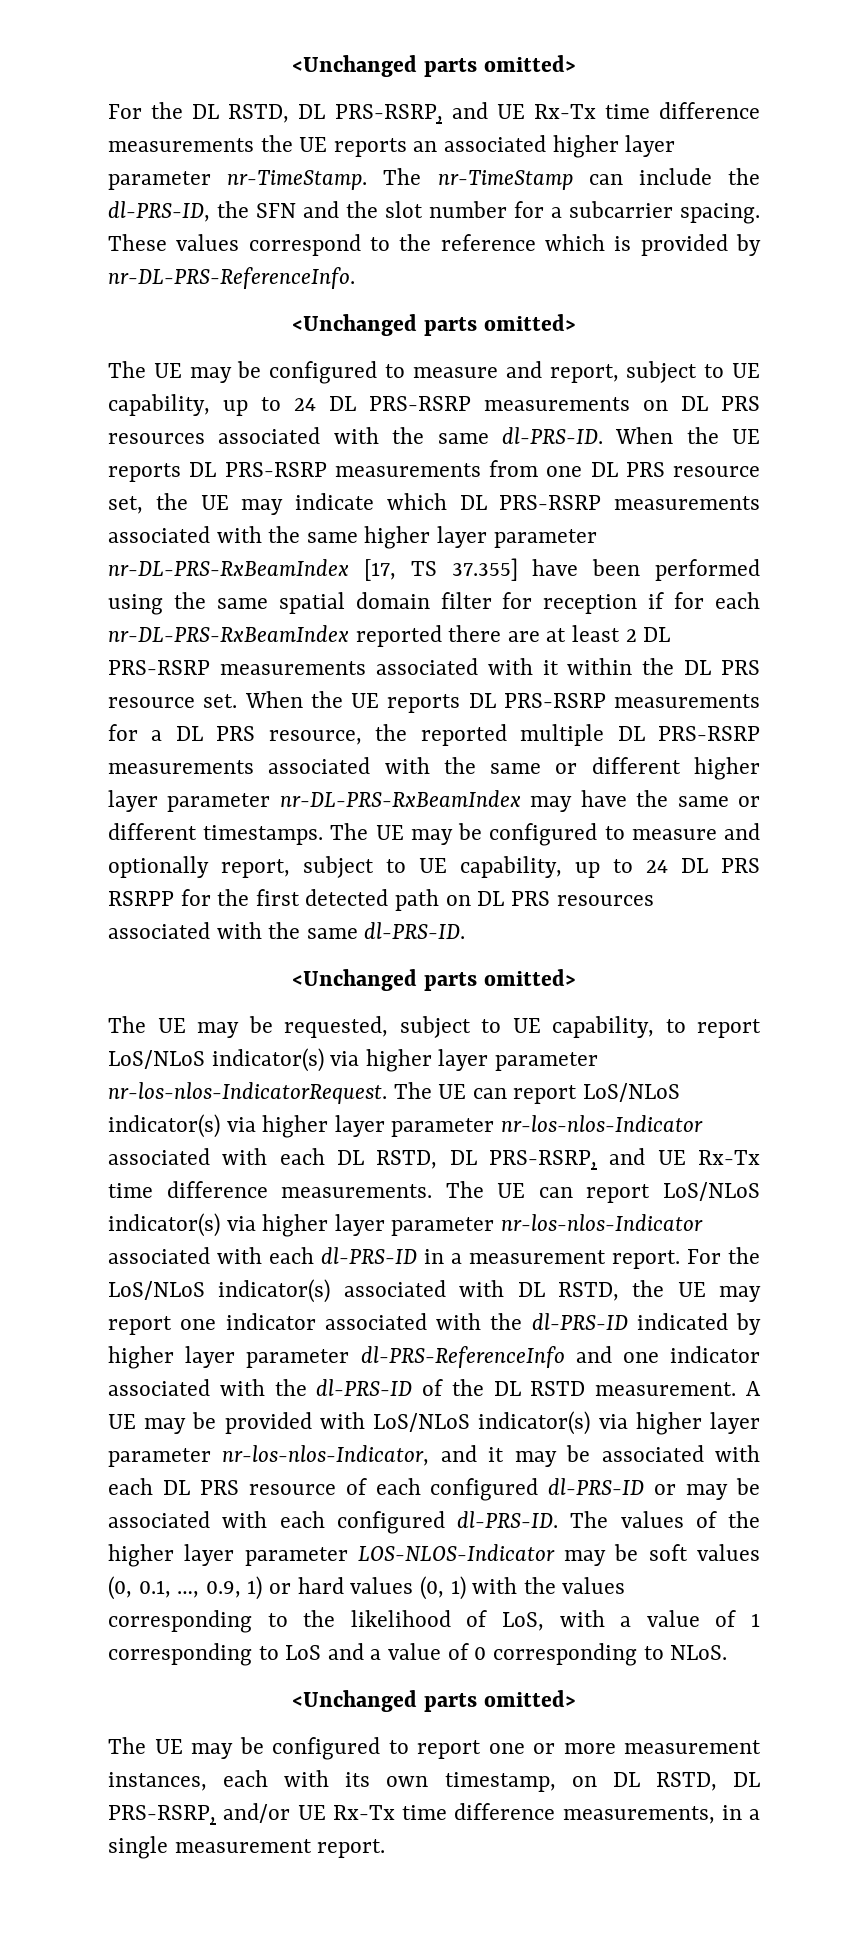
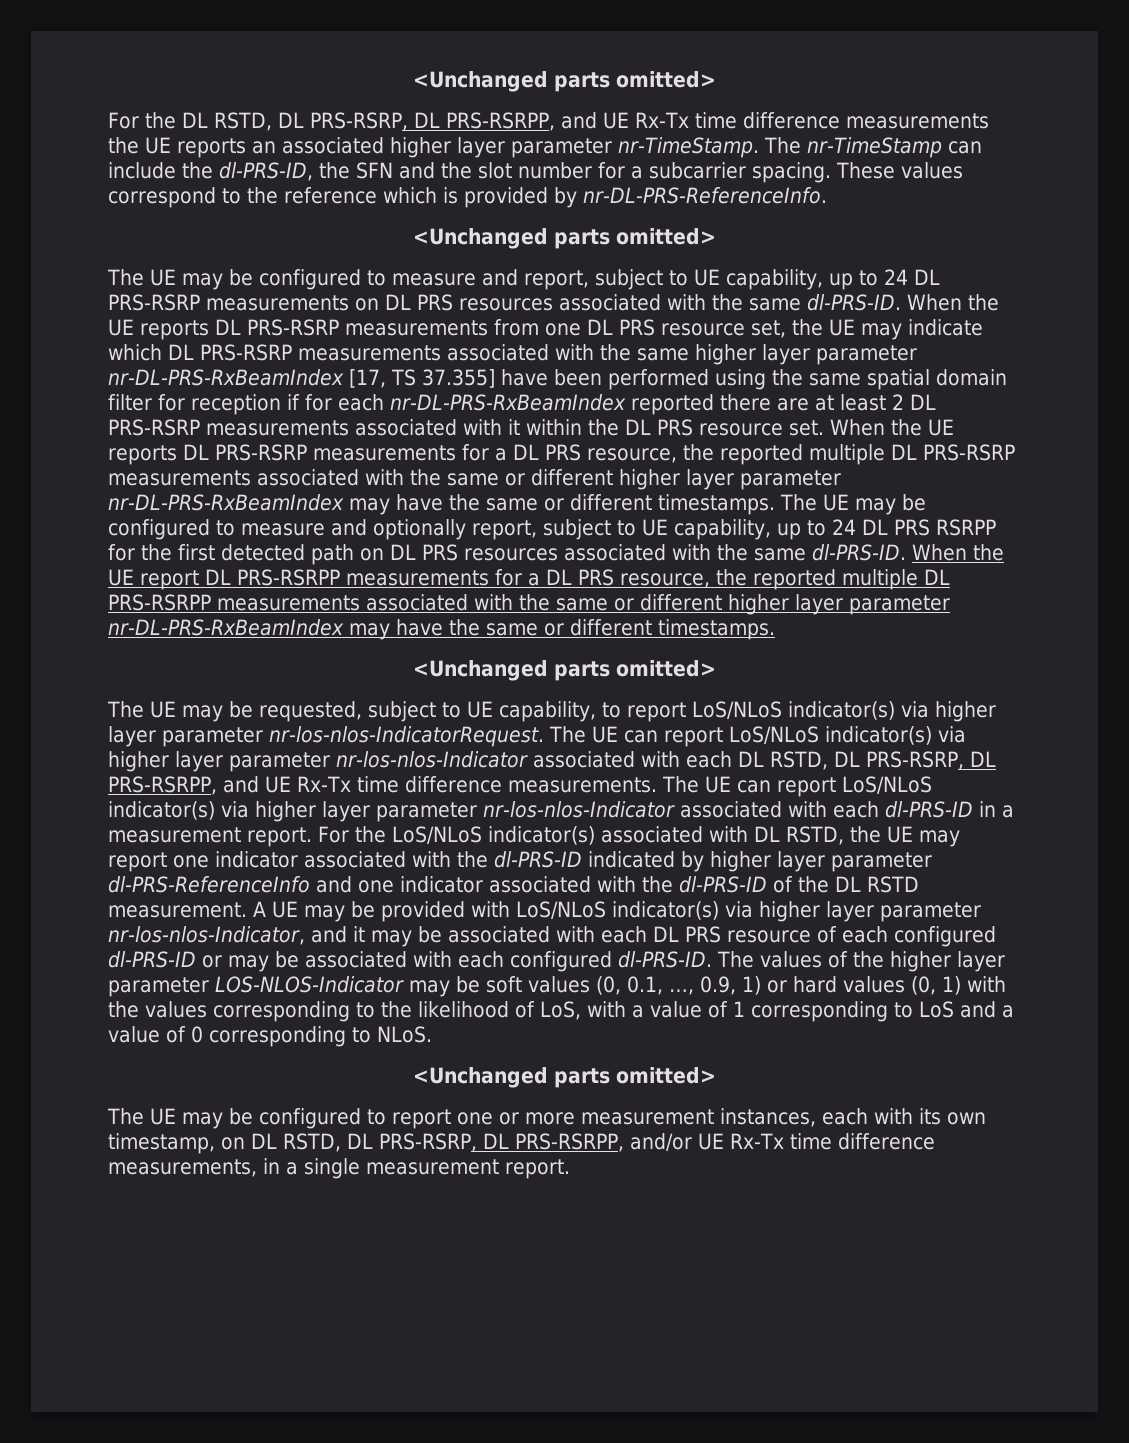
- For the DL RSTD, DL PRS-RSRP, and UE Rx-Tx time difference measurements the UE reports an associated higher layer parameter nr-TimeStamp.
+ For the DL RSTD, DL PRS-RSRP, DL PRS-RSRPP, and UE Rx-Tx time difference measurements the UE reports an associated higher layer parameter nr-TimeStamp.
+ When the UE report DL PRS-RSRPP measurements for a DL PRS resource, the reported multiple DL PRS-RSRPP measurements associated with the same or different higher layer parameter nr-DL-PRS-RxBeamIndex may have the same or different timestamps.
- The UE can report LoS/NLoS indicator(s) via higher layer parameter nr-los-nlos-Indicator associated with each DL RSTD, DL PRS-RSRP, and UE Rx-Tx time difference measurements.
+ The UE can report LoS/NLoS indicator(s) via higher layer parameter nr-los-nlos-Indicator associated with each DL RSTD, DL PRS-RSRP, DL PRS-RSRPP, and UE Rx-Tx time difference measurements.
- The UE may be configured to report one or more measurement instances, each with its own timestamp, on DL RSTD, DL PRS-RSRP, and/or UE Rx-Tx time difference measurements, in a single measurement report.
+ The UE may be configured to report one or more measurement instances, each with its own timestamp, on DL RSTD, DL PRS-RSRP, DL PRS-RSRPP, and/or UE Rx-Tx time difference measurements, in a single measurement report.

